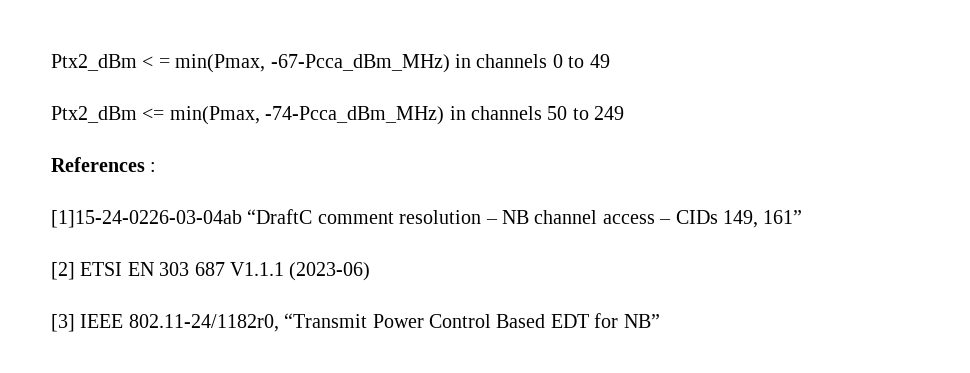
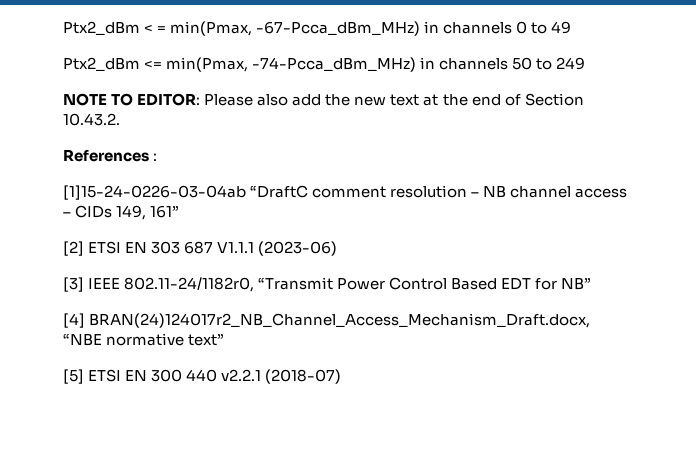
+ NOTE TO EDITOR: Please also add the new text at the end of Section 10.43.2.
+ [4] BRAN(24)124017r2_NB_Channel_Access_Mechanism_Draft.docx, “NBE normative text”
+ [5] ETSI EN 300 440 v2.2.1 (2018-07)

